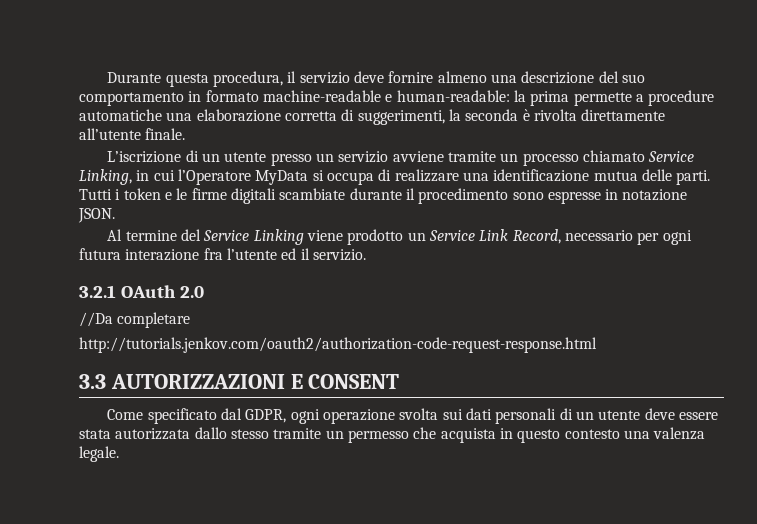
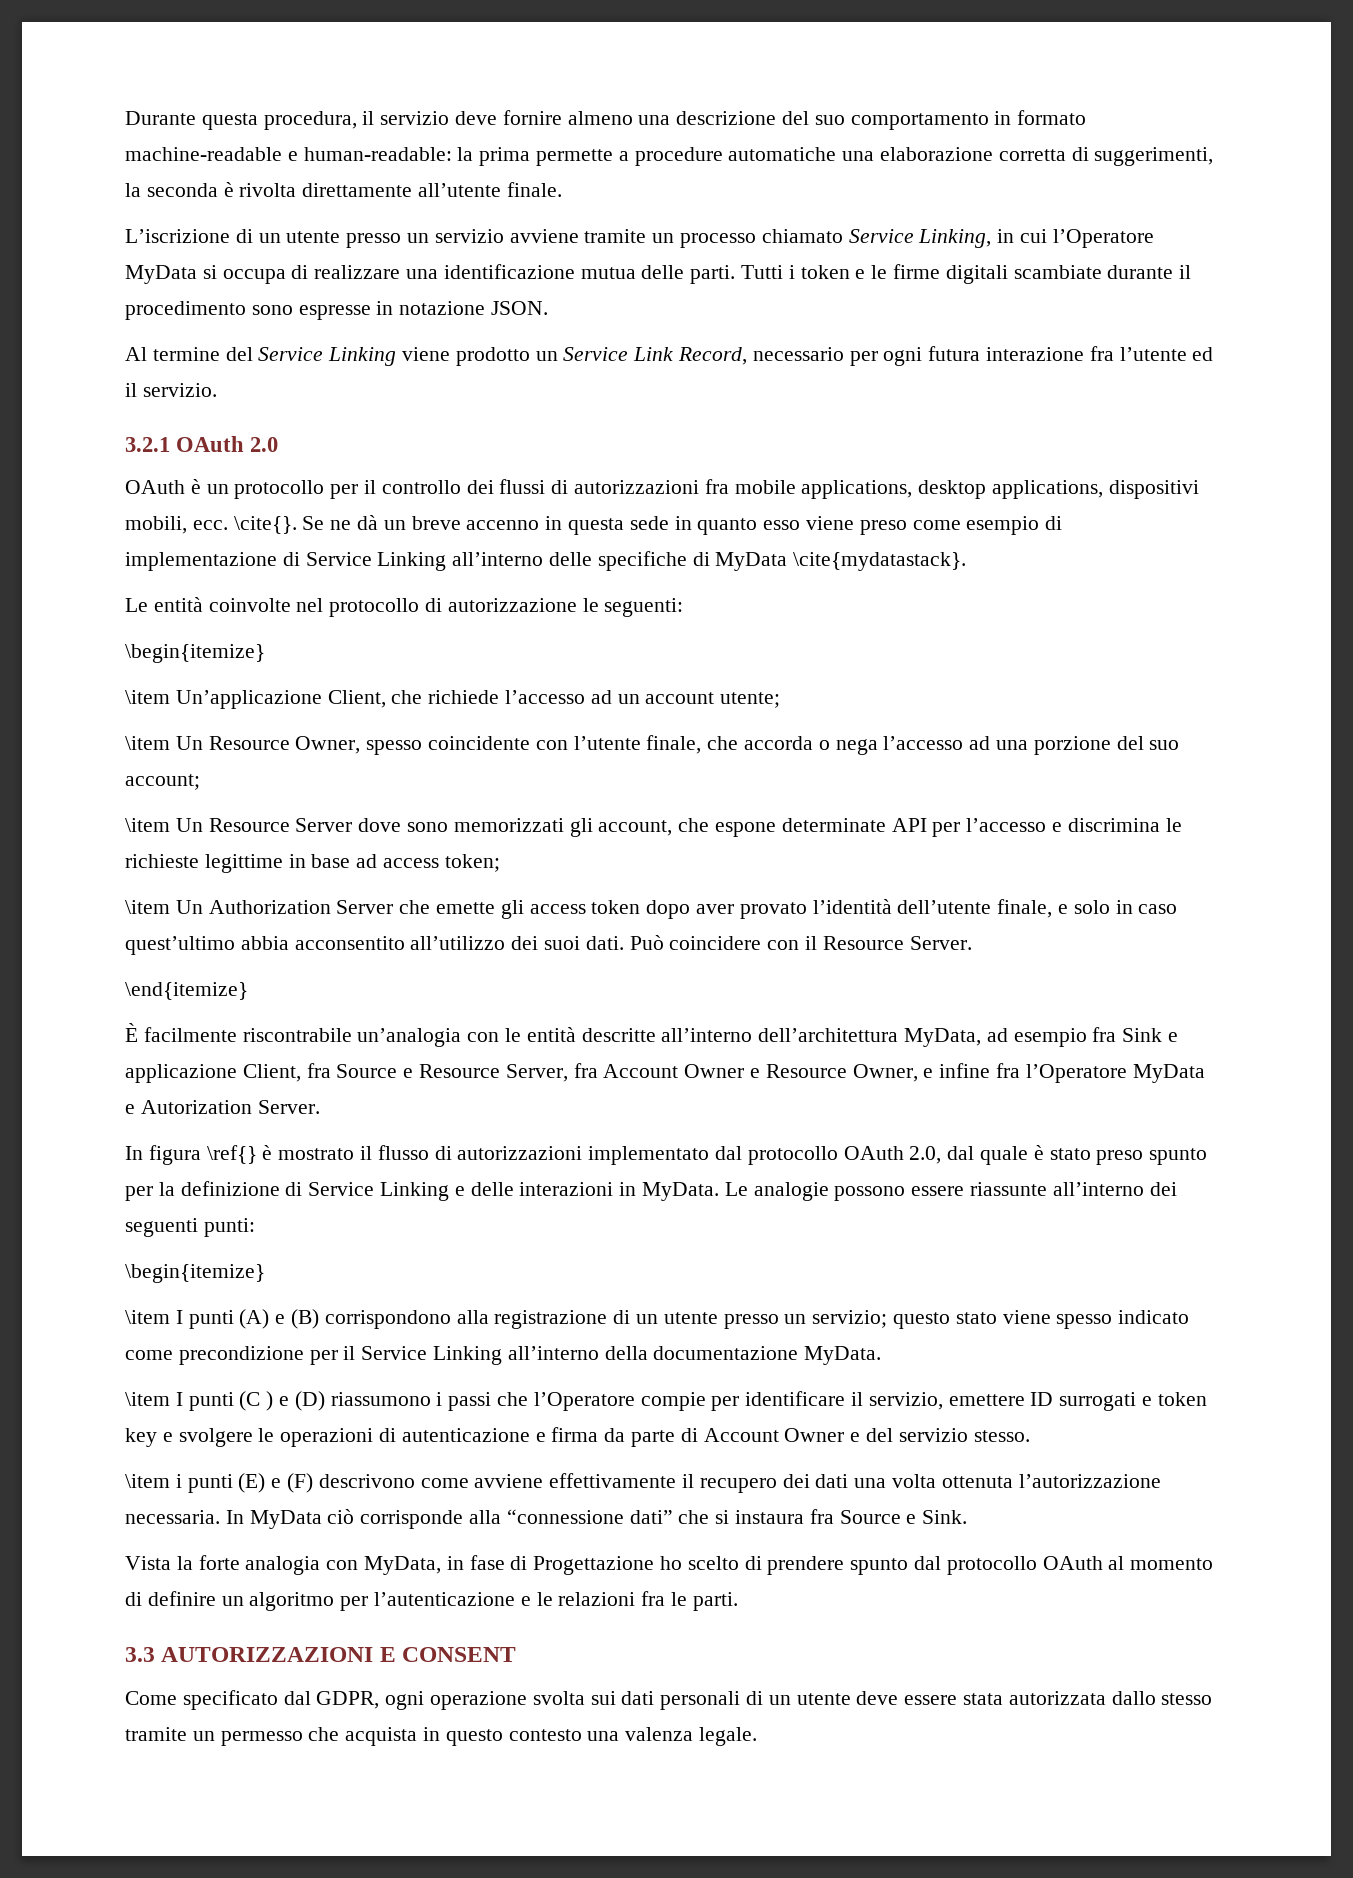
- //Da completare
- http://tutorials.jenkov.com/oauth2/authorization-code-request-response.html
+ OAuth è un protocollo per il controllo dei flussi di autorizzazioni fra mobile applications, desktop applications, dispositivi mobili, ecc. \cite{}. Se ne dà un breve accenno in questa sede in quanto esso viene preso come esempio di implementazione di Service Linking all’interno delle specifiche di MyData \cite{mydatastack}.
+ Le entità coinvolte nel protocollo di autorizzazione le seguenti:
+ \begin{itemize}
+ \item Un’applicazione Client, che richiede l’accesso ad un account utente;
+ \item Un Resource Owner, spesso coincidente con l’utente finale, che accorda o nega l’accesso ad una porzione del suo account;
+ \item Un Resource Server dove sono memorizzati gli account, che espone determinate API per l’accesso e discrimina le richieste legittime in base ad access token;
+ \item Un Authorization Server che emette gli access token dopo aver provato l’identità dell’utente finale, e solo in caso quest’ultimo abbia acconsentito all’utilizzo dei suoi dati. Può coincidere con il Resource Server.
+ \end{itemize}
+ È facilmente riscontrabile un’analogia con le entità descritte all’interno dell’architettura MyData, ad esempio fra Sink e applicazione Client, fra Source e Resource Server, fra Account Owner e Resource Owner, e infine fra l’Operatore MyData e Autorization Server.
+ In figura \ref{} è mostrato il flusso di autorizzazioni implementato dal protocollo OAuth 2.0, dal quale è stato preso spunto per la definizione di Service Linking e delle interazioni in MyData. Le analogie possono essere riassunte all’interno dei seguenti punti:
+ \begin{itemize}
+ \item I punti (A) e (B) corrispondono alla registrazione di un utente presso un servizio; questo stato viene spesso indicato come precondizione per il Service Linking all’interno della documentazione MyData.
+ \item I punti (C ) e (D) riassumono i passi che l’Operatore compie per identificare il servizio, emettere ID surrogati e token key e svolgere le operazioni di autenticazione e firma da parte di Account Owner e del servizio stesso.
+ \item i punti (E) e (F) descrivono come avviene effettivamente il recupero dei dati una volta ottenuta l’autorizzazione necessaria. In MyData ciò corrisponde alla “connessione dati” che si instaura fra Source e Sink.
+ Vista la forte analogia con MyData, in fase di Progettazione ho scelto di prendere spunto dal protocollo OAuth al momento di definire un algoritmo per l’autenticazione e le relazioni fra le parti.

